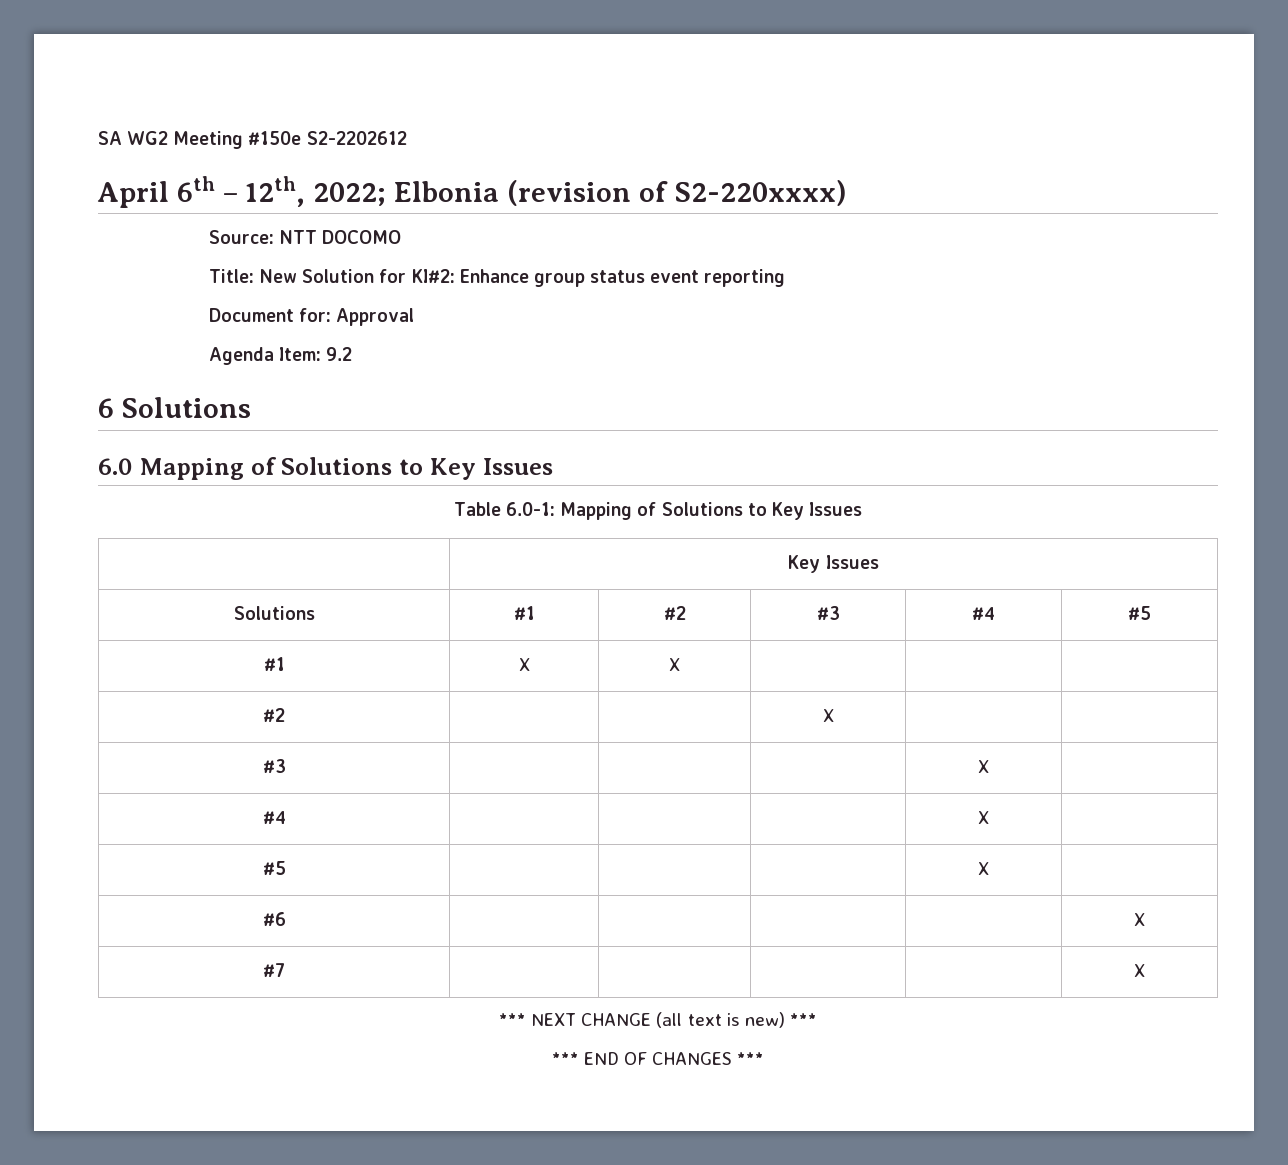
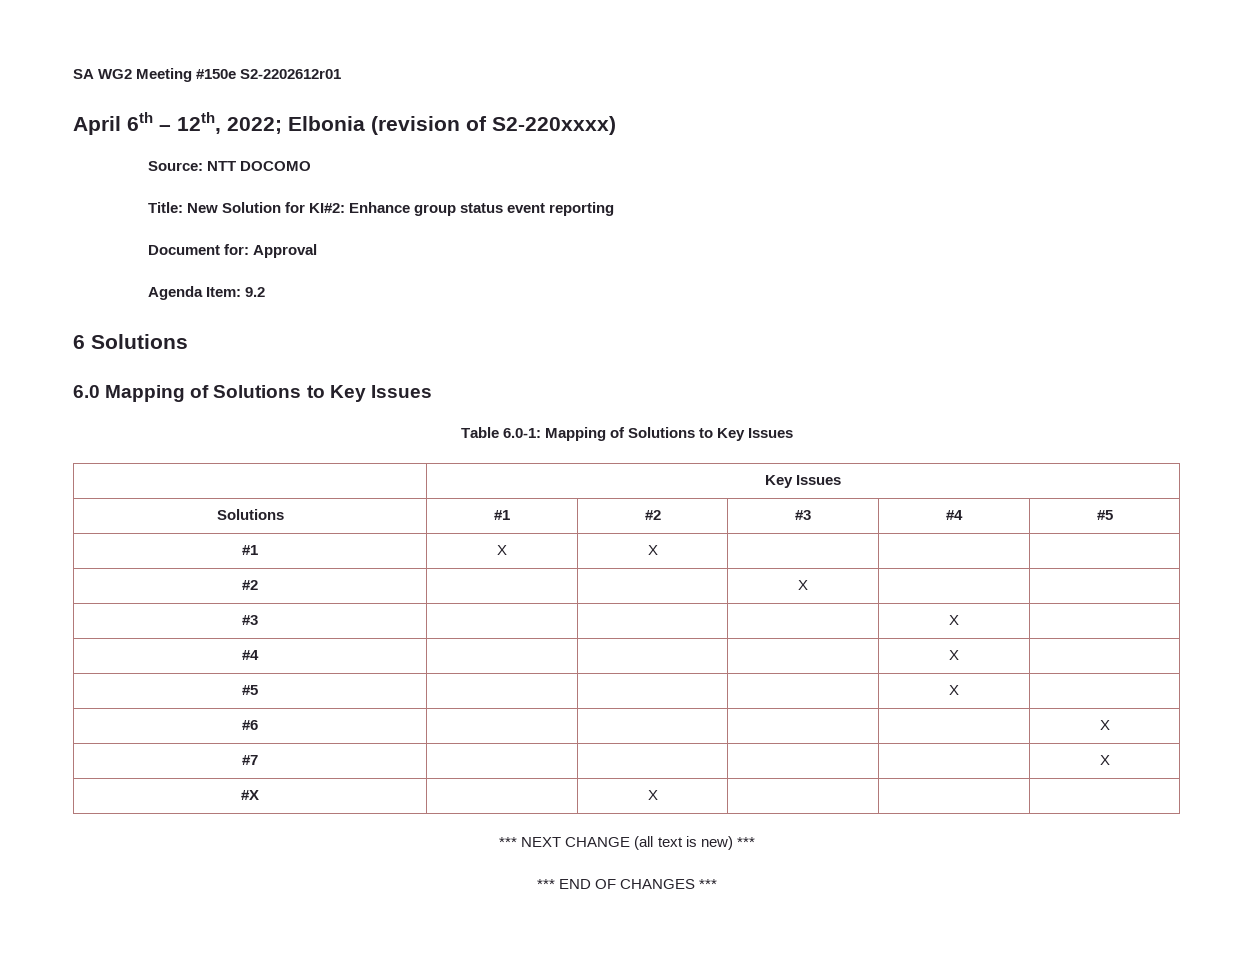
- SA WG2 Meeting #150e S2-2202612
+ SA WG2 Meeting #150e S2-2202612r01
+ #X | | X | | |

